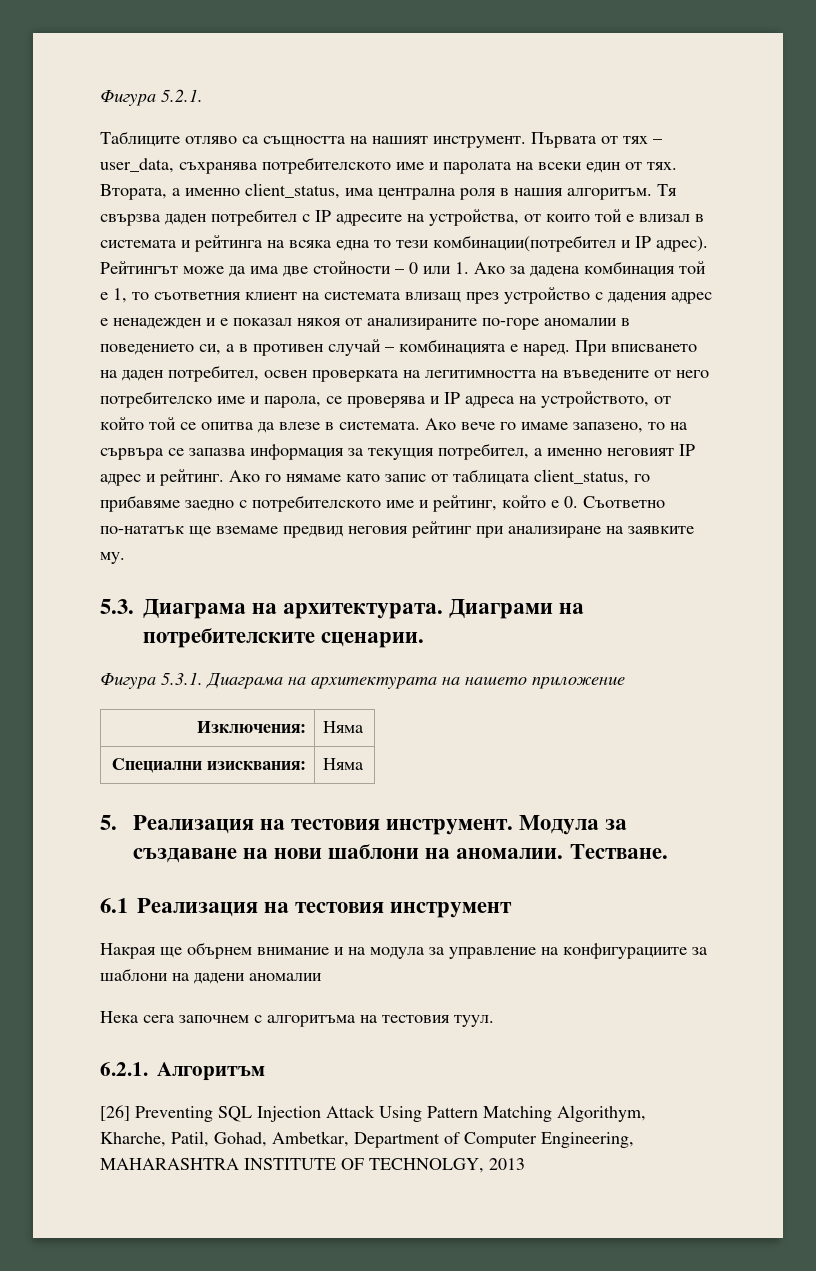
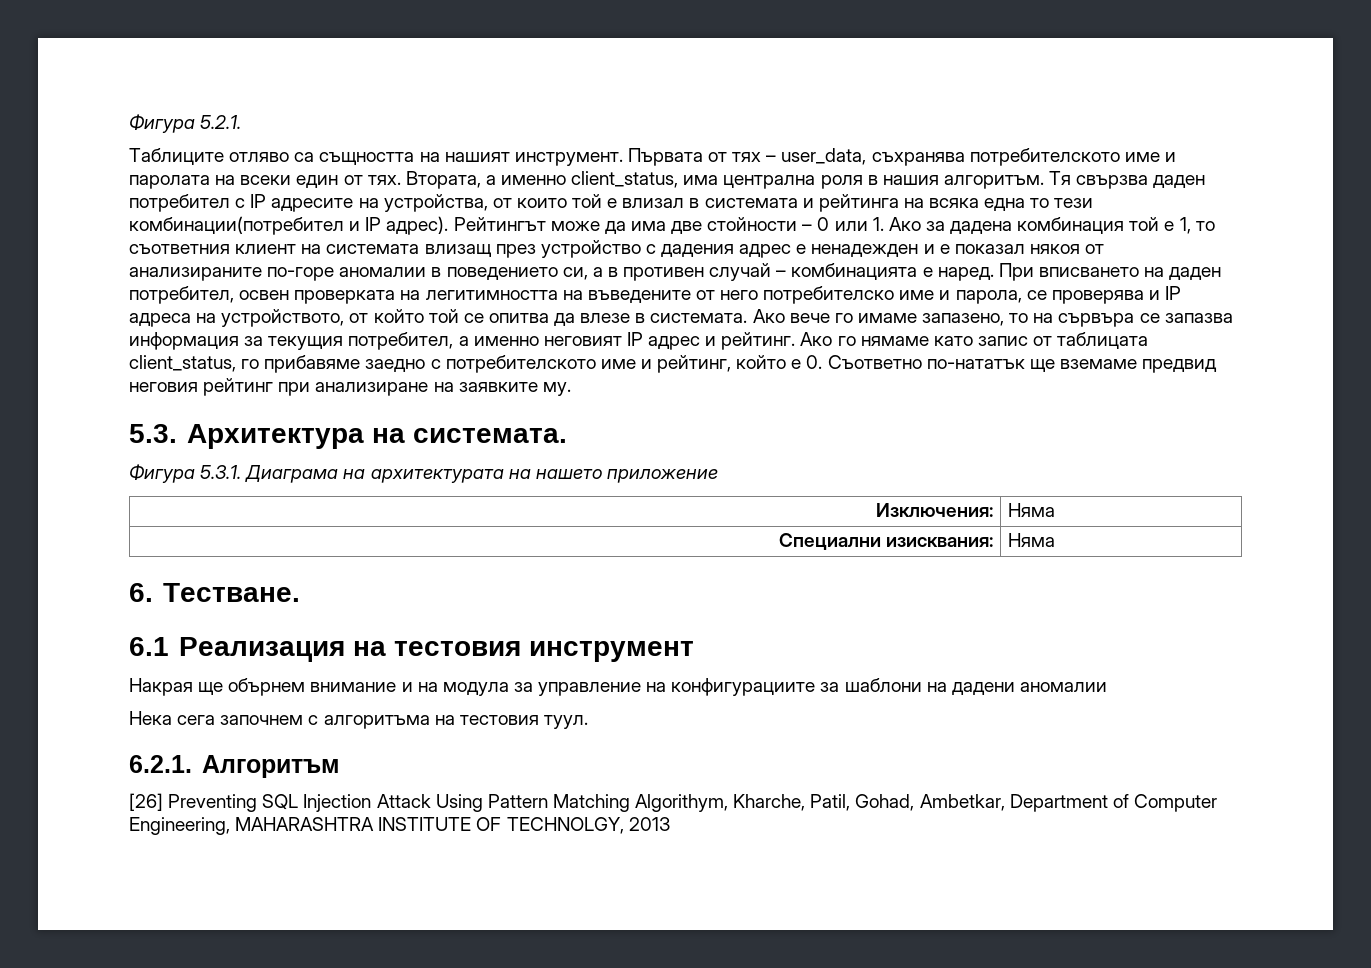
- 5.3. Диаграма на архитектурата. Диаграми на потребителските сценарии.
+ 5.3. Aрхитектура на системата.
- 5. Реализация на тестовия инструмент. Модула за създаване на нови шаблони на аномалии. Тестване.
+ 6. Тестване.

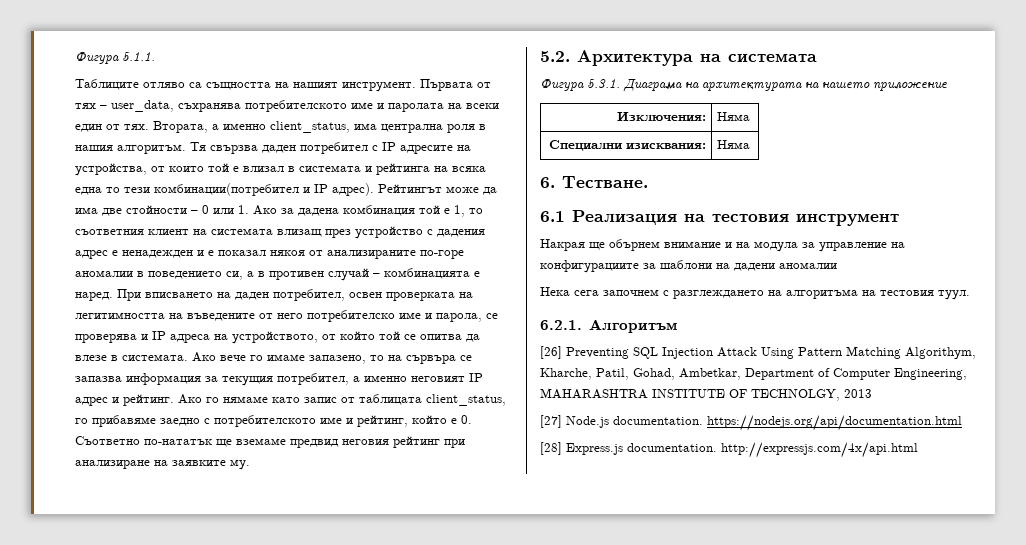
- Фигура 5.2.1.
+ Фигура 5.1.1.
- 5.3. Aрхитектура на системата.
+ 5.2. Aрхитектура на системата
- Нека сега започнем с алгоритъма на тестовия туул.
+ Нека сега започнем с разглеждането на алгоритъма на тестовия туул.
+ [27] Node.js documentation. https://nodejs.org/api/documentation.html
+ [28] Express.js documentation. http://expressjs.com/4x/api.html

